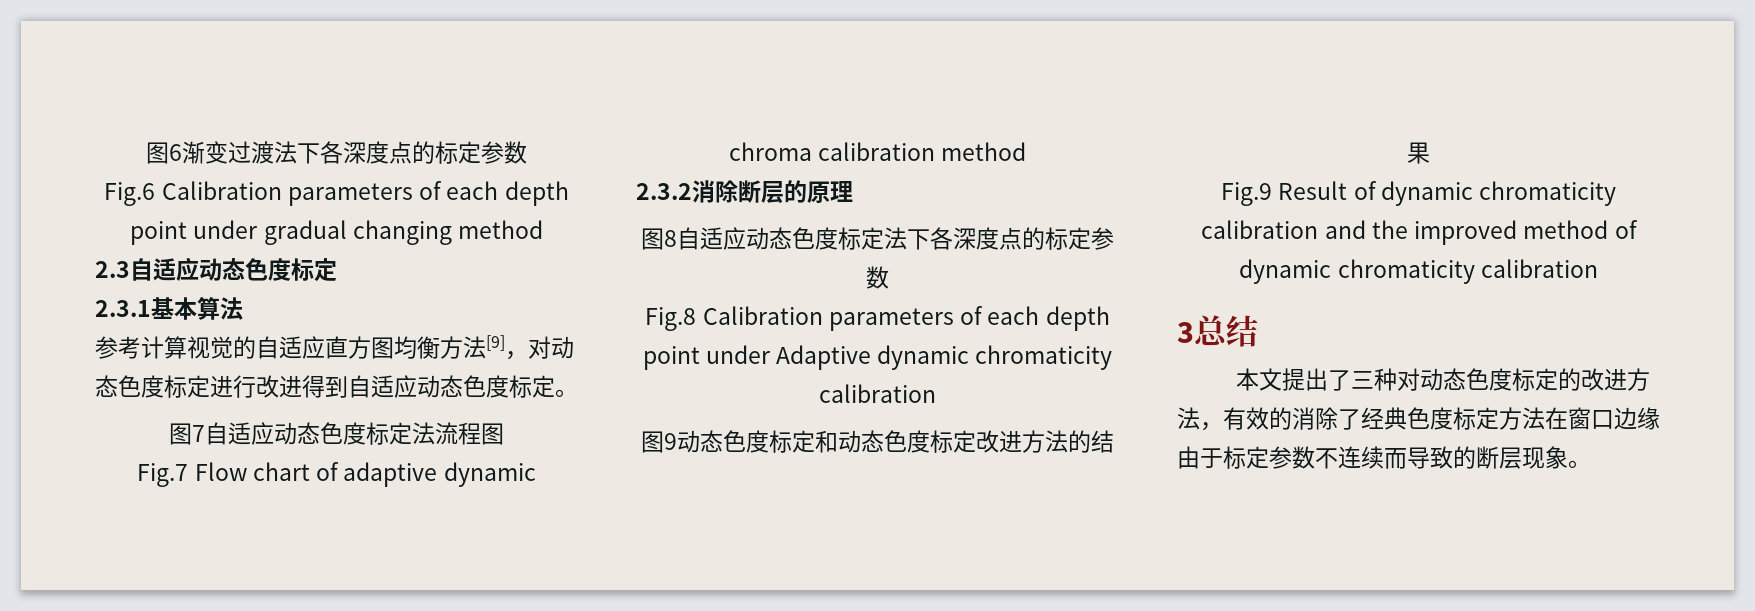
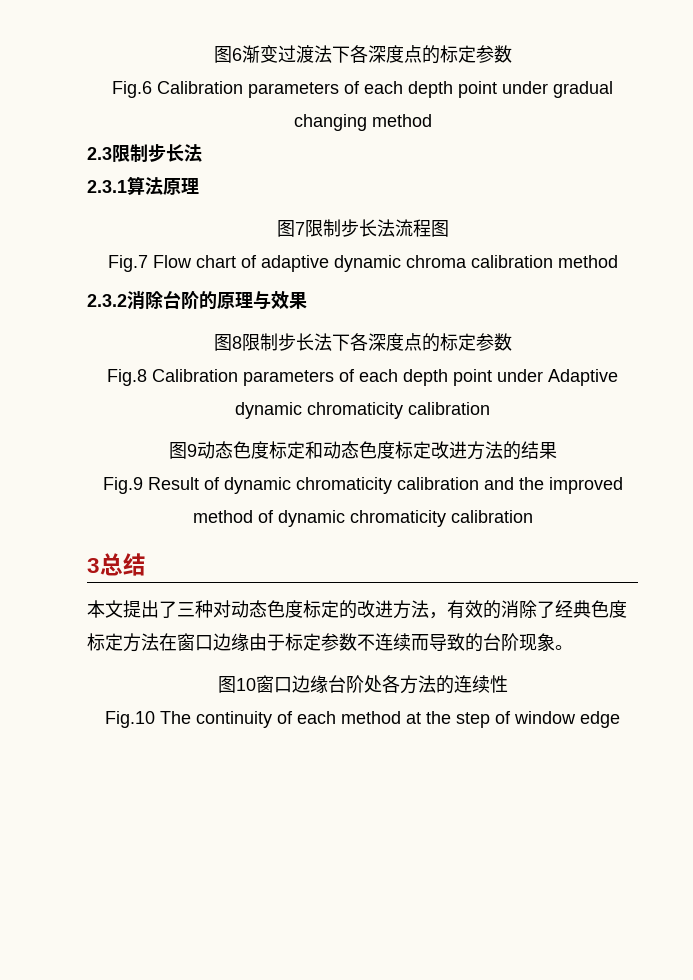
- 2.3自适应动态色度标定
+ 2.3限制步长法
- 2.3.1基本算法
- 参考计算视觉的自适应直方图均衡方法[9]，对动态色度标定进行改进得到自适应动态色度标定。
- 图7自适应动态色度标定法流程图
+ 2.3.1算法原理
+ 图7限制步长法流程图
- 2.3.2消除断层的原理
+ 2.3.2消除台阶的原理与效果
- 图8自适应动态色度标定法下各深度点的标定参数
+ 图8限制步长法下各深度点的标定参数
- 本文提出了三种对动态色度标定的改进方法，有效的消除了经典色度标定方法在窗口边缘由于标定参数不连续而导致的断层现象。
+ 本文提出了三种对动态色度标定的改进方法，有效的消除了经典色度标定方法在窗口边缘由于标定参数不连续而导致的台阶现象。
+ 图10窗口边缘台阶处各方法的连续性
+ Fig.10 The continuity of each method at the step of window edge

